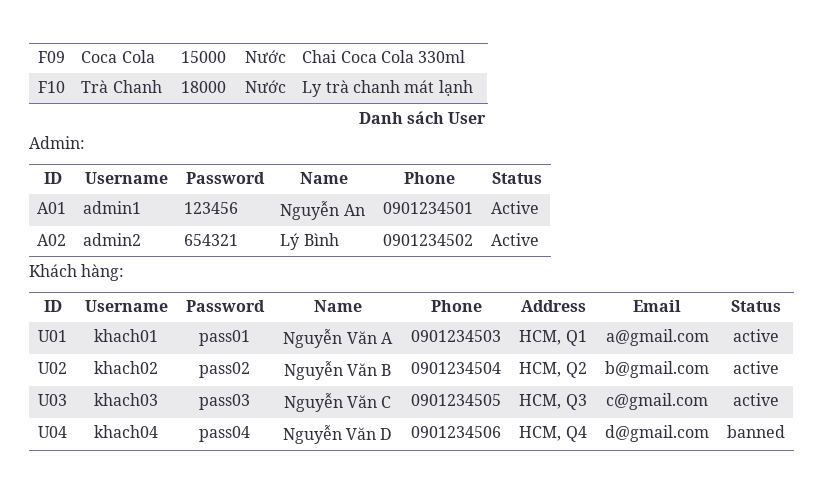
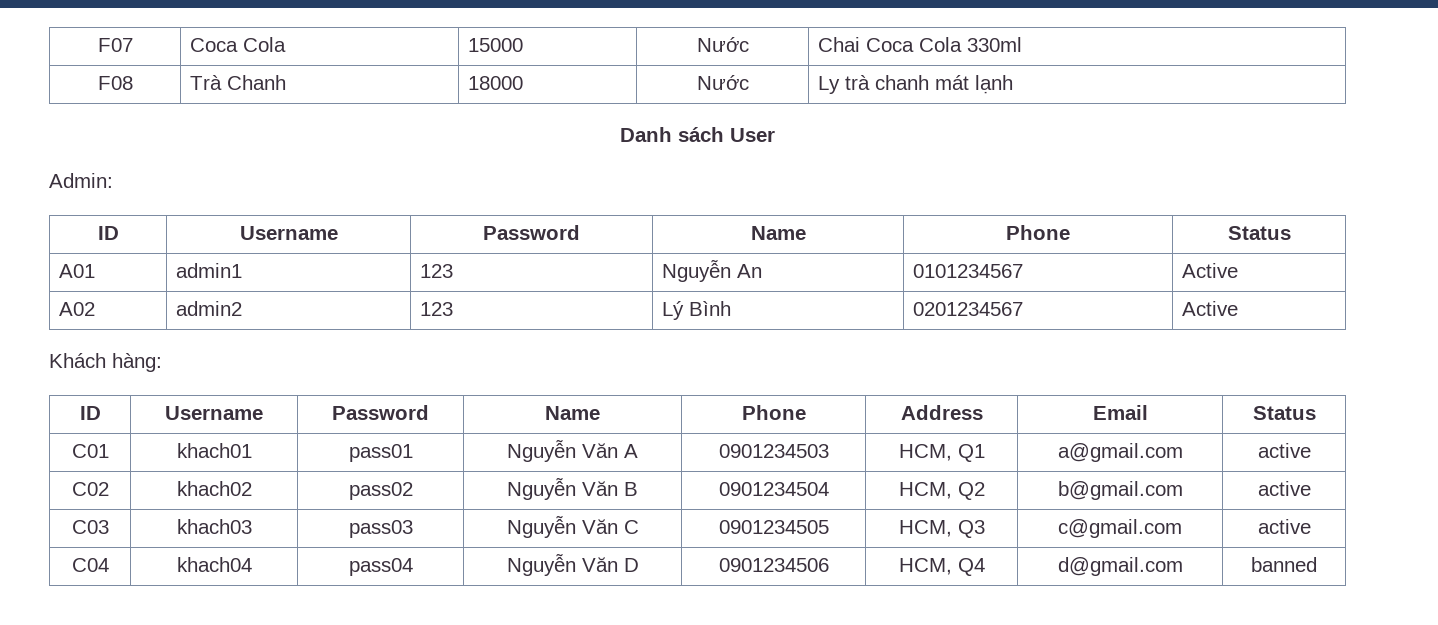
- F09 | Coca Cola | 15000 | Nước | Chai Coca Cola 330ml
+ F07 | Coca Cola | 15000 | Nước | Chai Coca Cola 330ml
- F10 | Trà Chanh | 18000 | Nước | Ly trà chanh mát lạnh
+ F08 | Trà Chanh | 18000 | Nước | Ly trà chanh mát lạnh
- A01 | admin1 | 123456 | Nguyễn An | 0901234501 | Active
+ A01 | admin1 | 123 | Nguyễn An | 0101234567 | Active
- A02 | admin2 | 654321 | Lý Bình | 0901234502 | Active
+ A02 | admin2 | 123 | Lý Bình | 0201234567 | Active
- U01 | khach01 | pass01 | Nguyễn Văn A | 0901234503 | HCM, Q1 | a@gmail.com | active
+ C01 | khach01 | pass01 | Nguyễn Văn A | 0901234503 | HCM, Q1 | a@gmail.com | active
- U02 | khach02 | pass02 | Nguyễn Văn B | 0901234504 | HCM, Q2 | b@gmail.com | active
+ C02 | khach02 | pass02 | Nguyễn Văn B | 0901234504 | HCM, Q2 | b@gmail.com | active
- U03 | khach03 | pass03 | Nguyễn Văn C | 0901234505 | HCM, Q3 | c@gmail.com | active
+ C03 | khach03 | pass03 | Nguyễn Văn C | 0901234505 | HCM, Q3 | c@gmail.com | active
- U04 | khach04 | pass04 | Nguyễn Văn D | 0901234506 | HCM, Q4 | d@gmail.com | banned
+ C04 | khach04 | pass04 | Nguyễn Văn D | 0901234506 | HCM, Q4 | d@gmail.com | banned

